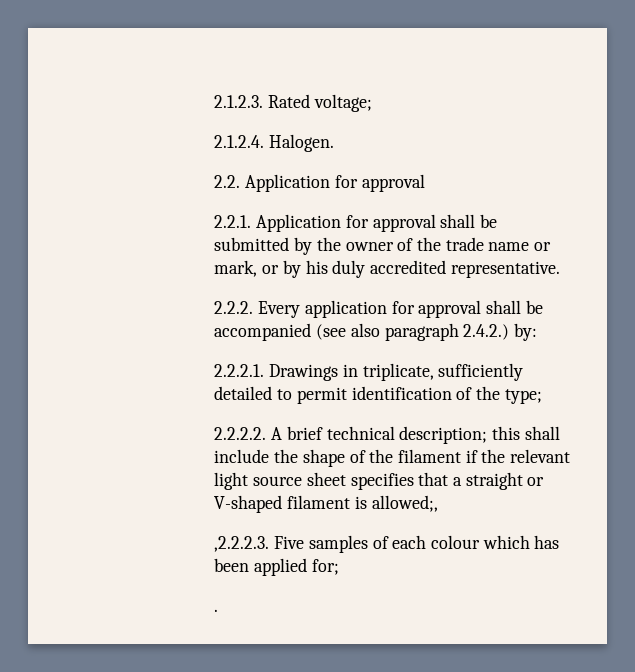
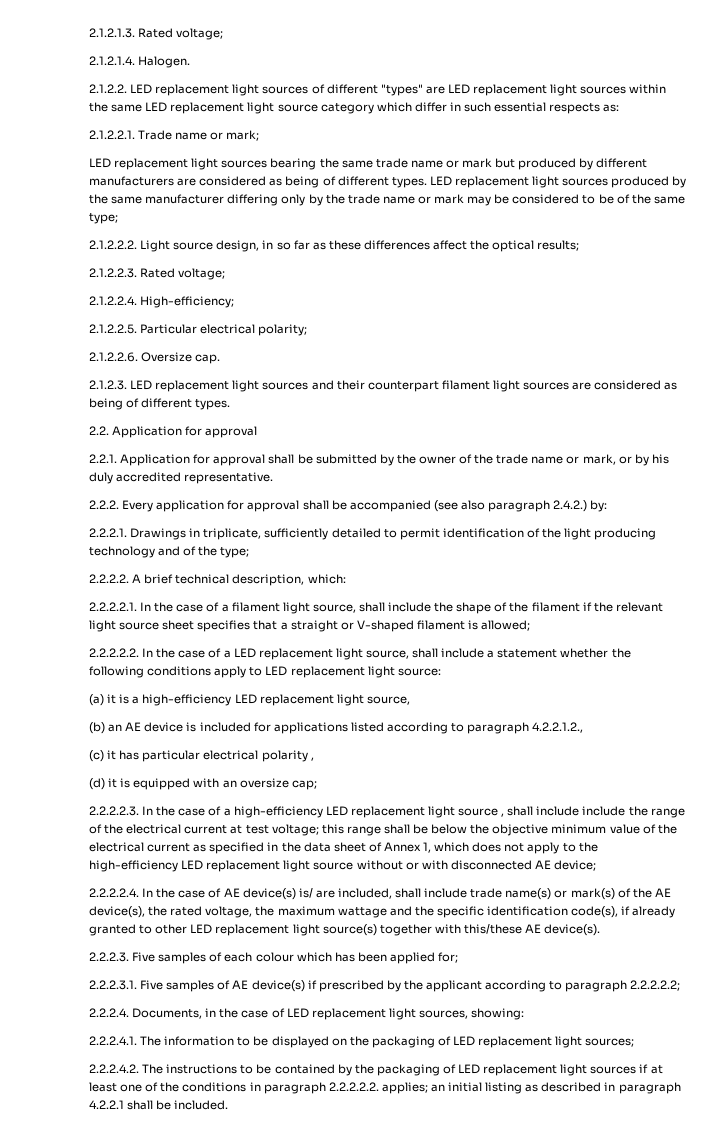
- 2.1.2.3. Rated voltage;
- 2.1.2.4. Halogen.
+ 2.1.2.1.3. Rated voltage;
+ 2.1.2.1.4. Halogen.
+ 2.1.2.2. LED replacement light sources of different "types" are LED replacement light sources within the same LED replacement light source category which differ in such essential respects as:
+ 2.1.2.2.1. Trade name or mark;
+ LED replacement light sources bearing the same trade name or mark but produced by different manufacturers are considered as being of different types. LED replacement light sources produced by the same manufacturer differing only by the trade name or mark may be considered to be of the same type;
+ 2.1.2.2.2. Light source design, in so far as these differences affect the optical results;
+ 2.1.2.2.3. Rated voltage;
+ 2.1.2.2.4. High-efficiency;
+ 2.1.2.2.5. Particular electrical polarity;
+ 2.1.2.2.6. Oversize cap.
+ 2.1.2.3. LED replacement light sources and their counterpart filament light sources are considered as being of different types.
- 2.2.2.1. Drawings in triplicate, sufficiently detailed to permit identification of the type;
+ 2.2.2.1. Drawings in triplicate, sufficiently detailed to permit identification of the light producing technology and of the type;
- 2.2.2.2. A brief technical description; this shall include the shape of the filament if the relevant light source sheet specifies that a straight or V-shaped filament is allowed;,
- ,2.2.2.3. Five samples of each colour which has been applied for;
+ 2.2.2.2. A brief technical description, which:
+ 2.2.2.2.1. In the case of a filament light source, shall include the shape of the filament if the relevant light source sheet specifies that a straight or V-shaped filament is allowed;
+ 2.2.2.2.2. In the case of a LED replacement light source, shall include a statement whether the following conditions apply to LED replacement light source:
+ (a) it is a high-efficiency LED replacement light source,
+ (b) an AE device is included for applications listed according to paragraph 4.2.2.1.2.,
+ (c) it has particular electrical polarity ,
+ (d) it is equipped with an oversize cap;
+ 2.2.2.2.3. In the case of a high-efficiency LED replacement light source , shall include include the range of the electrical current at test voltage; this range shall be below the objective minimum value of the electrical current as specified in the data sheet of Annex 1, which does not apply to the high-efficiency LED replacement light source without or with disconnected AE device;
+ 2.2.2.2.4. In the case of AE device(s) is/ are included, shall include trade name(s) or mark(s) of the AE device(s), the rated voltage, the maximum wattage and the specific identification code(s), if already granted to other LED replacement light source(s) together with this/these AE device(s).
+ 2.2.2.3. Five samples of each colour which has been applied for;
- .
+ 2.2.2.3.1. Five samples of AE device(s) if prescribed by the applicant according to paragraph 2.2.2.2.2;
+ 2.2.2.4. Documents, in the case of LED replacement light sources, showing:
+ 2.2.2.4.1. The information to be displayed on the packaging of LED replacement light sources;
+ 2.2.2.4.2. The instructions to be contained by the packaging of LED replacement light sources if at least one of the conditions in paragraph 2.2.2.2.2. applies; an initial listing as described in paragraph 4.2.2.1 shall be included.

